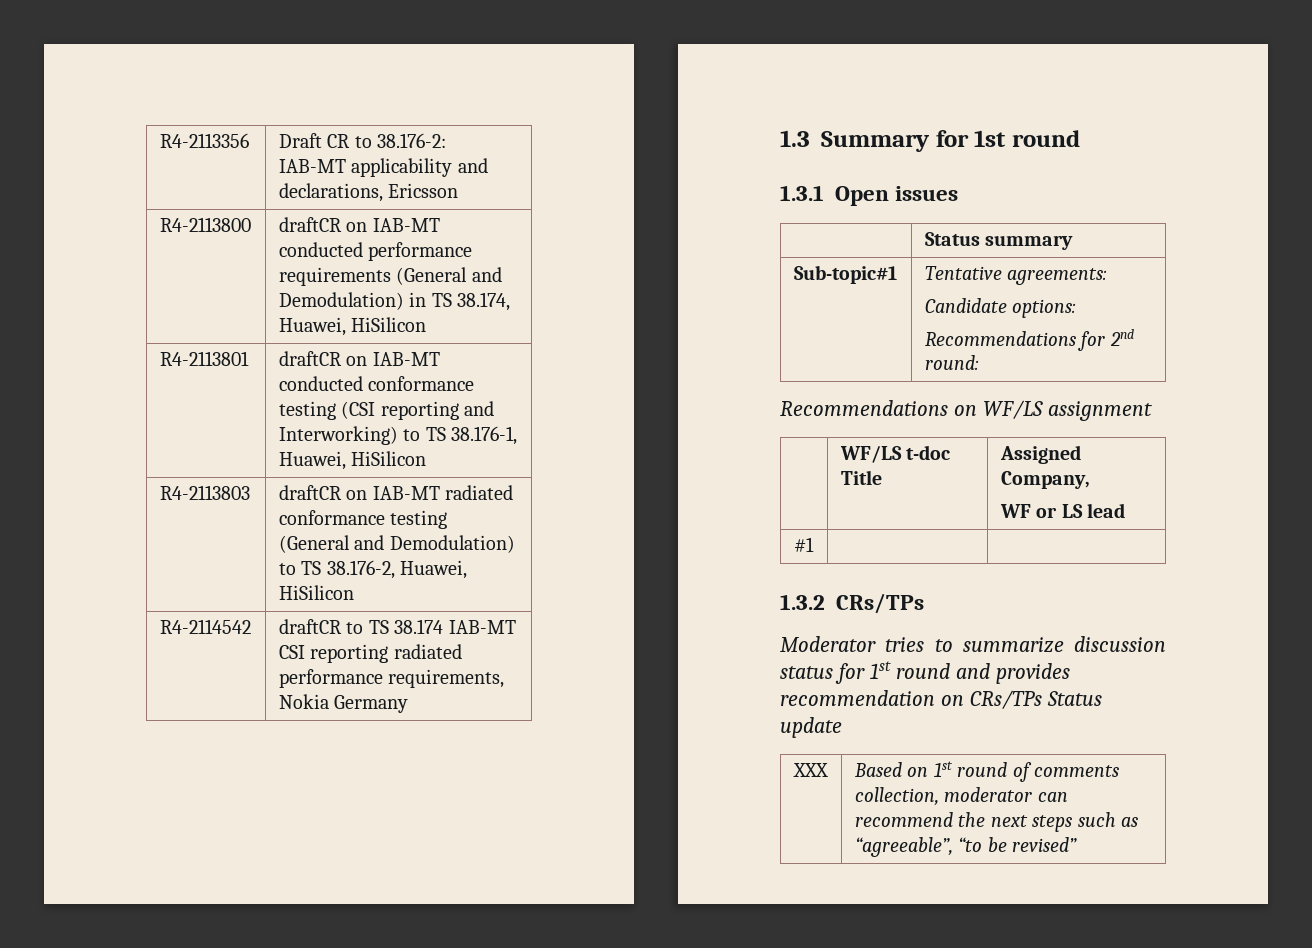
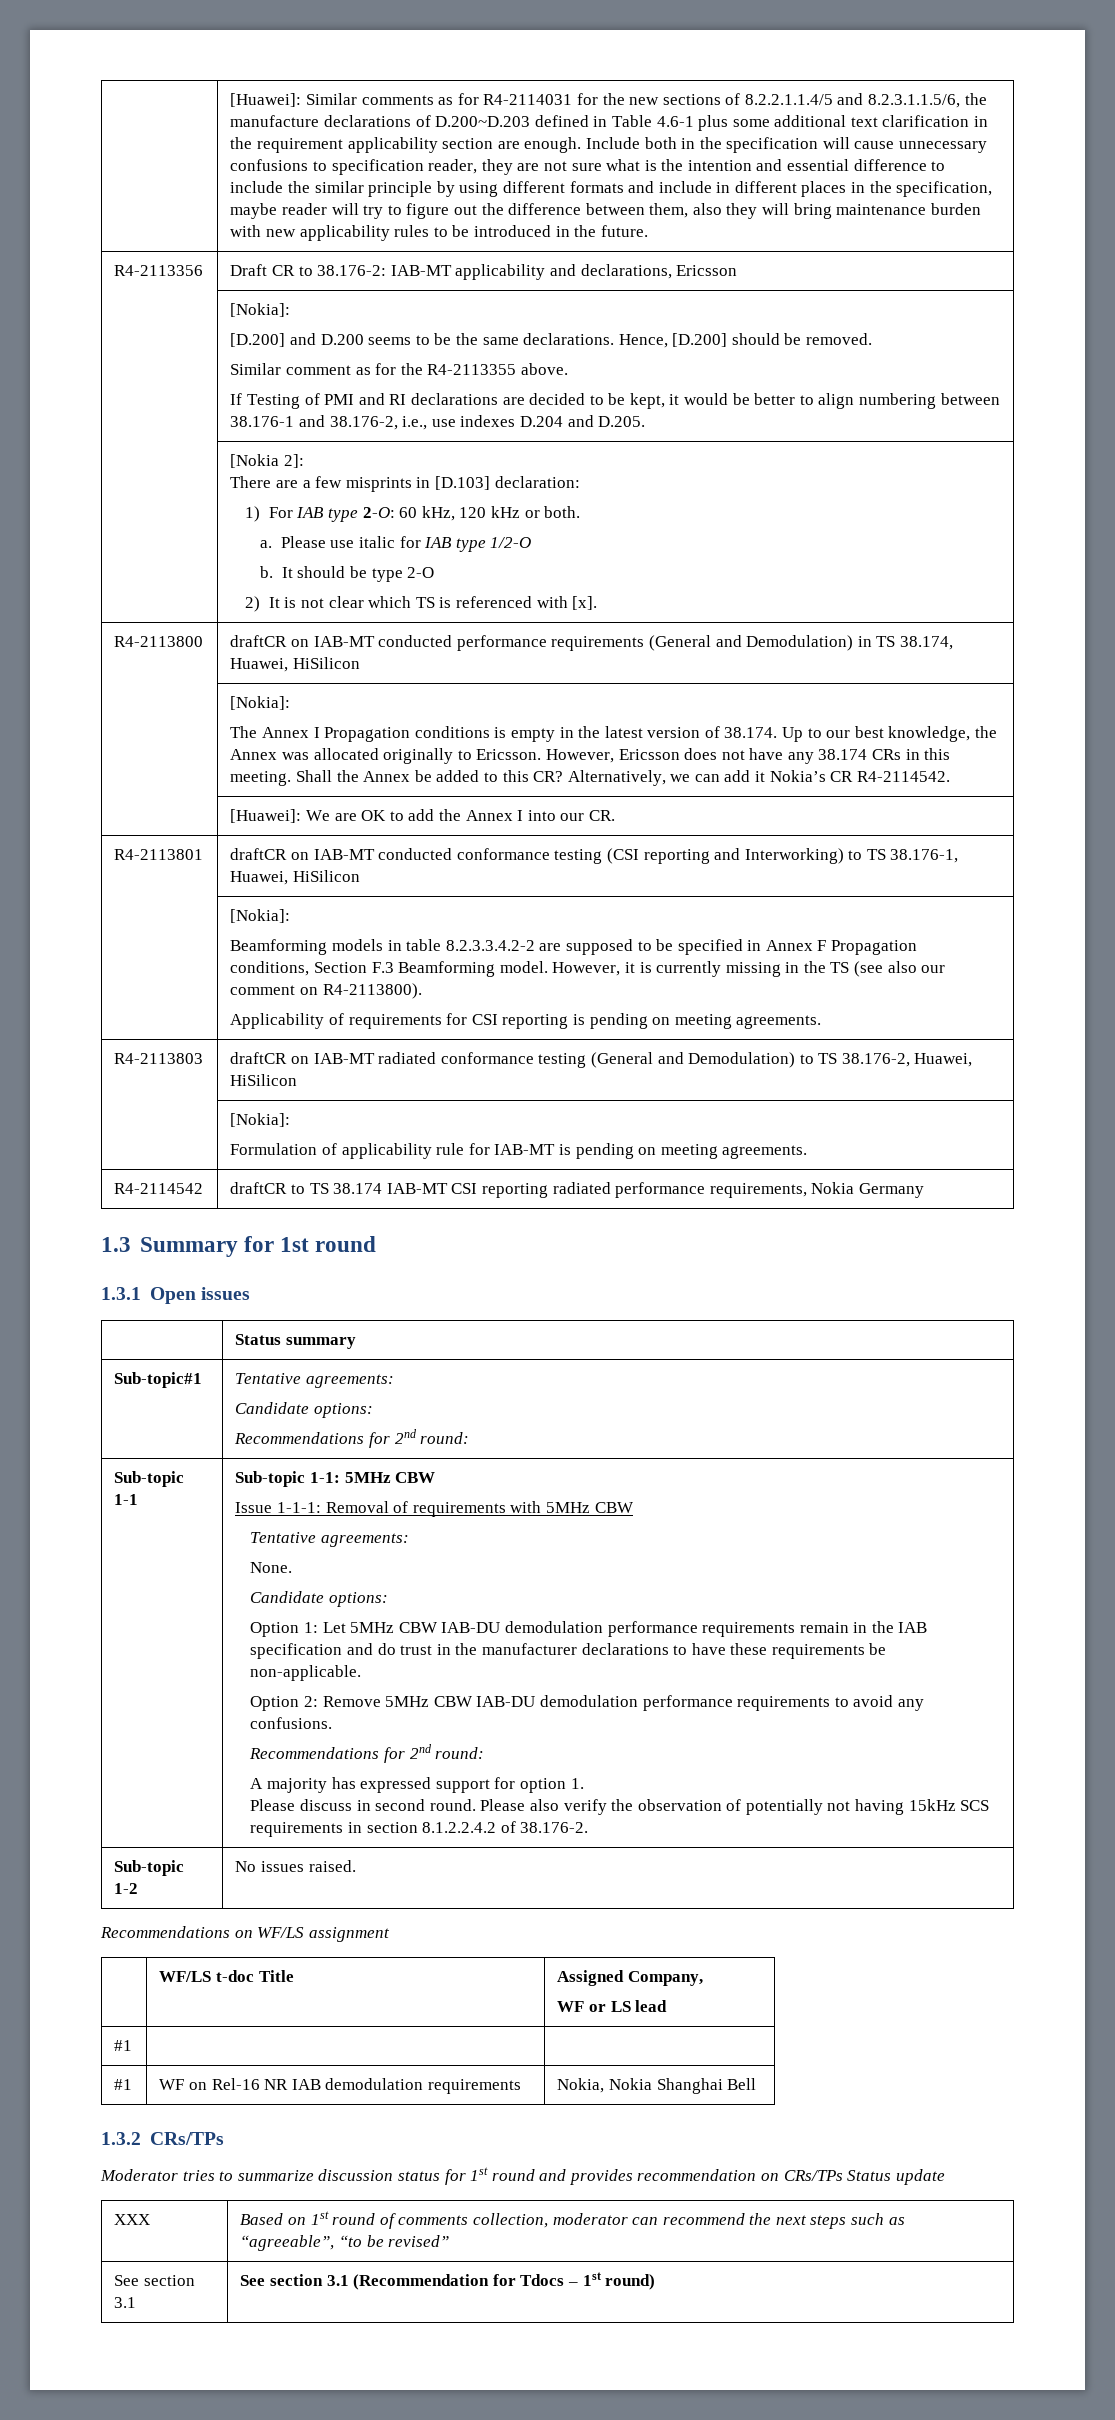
+ [Huawei]: Similar comments as for R4-2114031 for the new sections of 8.2.2.1.1.4/5 and 8.2.3.1.1.5/6, the manufacture declarations of D.200~D.203 defined in Table 4.6-1 plus some additional text clarification in the requirement applicability section are enough. Include both in the specification will cause unnecessary confusions to specification reader, they are not sure what is the intention and essential difference to include the similar principle by using different formats and include in different places in the specification, maybe reader will try to figure out the difference between them, also they will bring maintenance burden with new applicability rules to be introduced in the future.
  R4-2113356 | Draft CR to 38.176-2: IAB-MT applicability and declarations, Ericsson
+ | [Nokia]:
+ [D.200] and D.200 seems to be the same declarations. Hence, [D.200] should be removed.
+ Similar comment as for the R4-2113355 above.
+ If Testing of PMI and RI declarations are decided to be kept, it would be better to align numbering between 38.176-1 and 38.176-2, i.e., use indexes D.204 and D.205.
+ | [Nokia 2]:
+ There are a few misprints in [D.103] declaration:
+ 1) For IAB type 2-O: 60 kHz, 120 kHz or both.
+ a. Please use italic for IAB type 1/2-O
+ b. It should be type 2-O
+ 2) It is not clear which TS is referenced with [x].
  R4-2113800 | draftCR on IAB-MT conducted performance requirements (General and Demodulation) in TS 38.174, Huawei, HiSilicon
+ | [Nokia]:
+ The Annex I Propagation conditions is empty in the latest version of 38.174. Up to our best knowledge, the Annex was allocated originally to Ericsson. However, Ericsson does not have any 38.174 CRs in this meeting. Shall the Annex be added to this CR? Alternatively, we can add it Nokia’s CR R4-2114542.
+ | [Huawei]: We are OK to add the Annex I into our CR.
  R4-2113801 | draftCR on IAB-MT conducted conformance testing (CSI reporting and Interworking) to TS 38.176-1, Huawei, HiSilicon
+ | [Nokia]:
+ Beamforming models in table 8.2.3.3.4.2-2 are supposed to be specified in Annex F Propagation conditions, Section F.3 Beamforming model. However, it is currently missing in the TS (see also our comment on R4-2113800).
+ Applicability of requirements for CSI reporting is pending on meeting agreements.
  R4-2113803 | draftCR on IAB-MT radiated conformance testing (General and Demodulation) to TS 38.176-2, Huawei, HiSilicon
+ | [Nokia]:
+ Formulation of applicability rule for IAB-MT is pending on meeting agreements.
+ Sub-topic 1-1 | Sub-topic 1-1: 5MHz CBW
+ Issue 1-1-1: Removal of requirements with 5MHz CBW
+ Tentative agreements:
+ None.
+ Candidate options:
+ Option 1: Let 5MHz CBW IAB-DU demodulation performance requirements remain in the IAB specification and do trust in the manufacturer declarations to have these requirements be non-applicable.
+ Option 2: Remove 5MHz CBW IAB-DU demodulation performance requirements to avoid any confusions.
+ Recommendations for 2nd round:
+ A majority has expressed support for option 1.
+ Please discuss in second round. Please also verify the observation of potentially not having 15kHz SCS requirements in section 8.1.2.2.4.2 of 38.176-2.
+ Sub-topic 1-2 | No issues raised.
+ #1 | WF on Rel-16 NR IAB demodulation requirements | Nokia, Nokia Shanghai Bell
+ See section 3.1 | See section 3.1 (Recommendation for Tdocs – 1st round)

